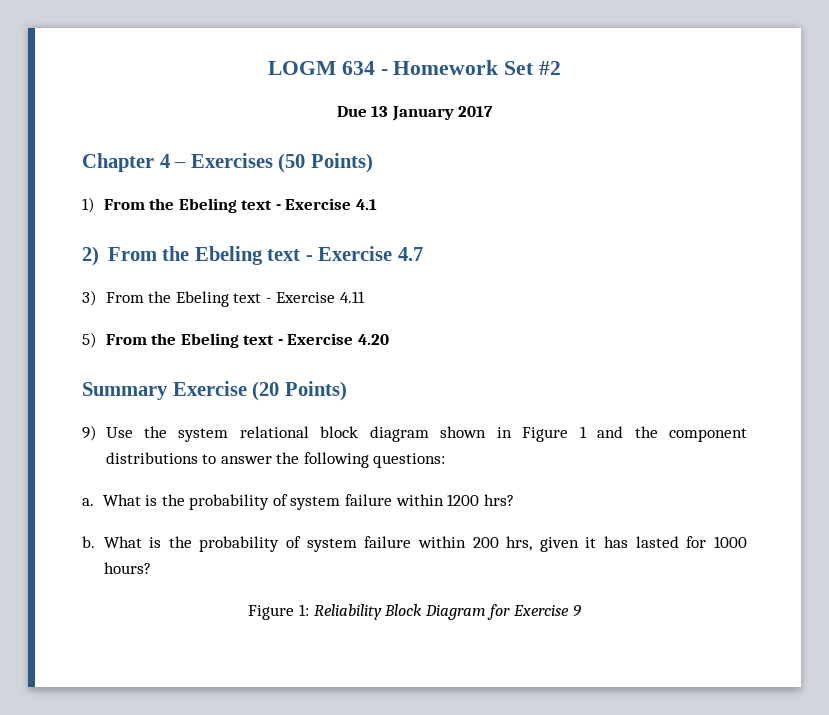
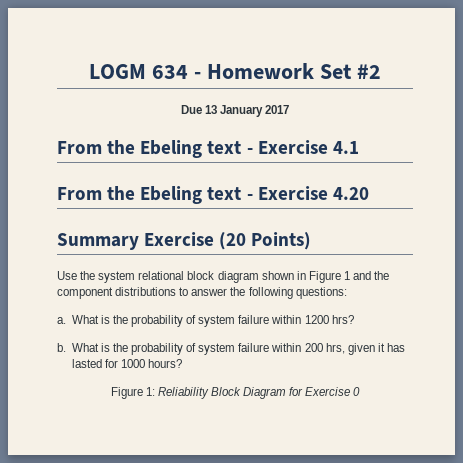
- Chapter 4 – Exercises (50 Points)
- 1) From the Ebeling text - Exercise 4.1
+ From the Ebeling text - Exercise 4.1
- 2) From the Ebeling text - Exercise 4.7
- 3) From the Ebeling text - Exercise 4.11
- 5) From the Ebeling text - Exercise 4.20
+ From the Ebeling text - Exercise 4.20
- 9) Use the system relational block diagram shown in Figure 1 and the component distributions to answer the following questions:
+ Use the system relational block diagram shown in Figure 1 and the component distributions to answer the following questions:
- Figure 1: Reliability Block Diagram for Exercise 9
+ Figure 1: Reliability Block Diagram for Exercise 0

